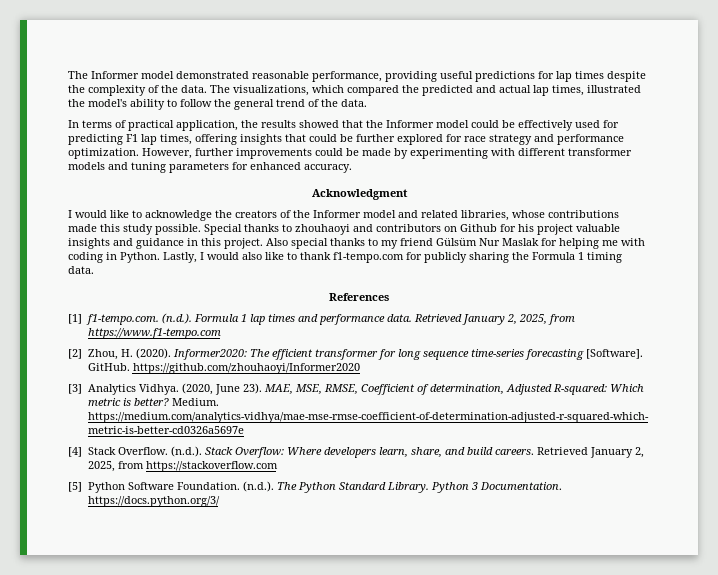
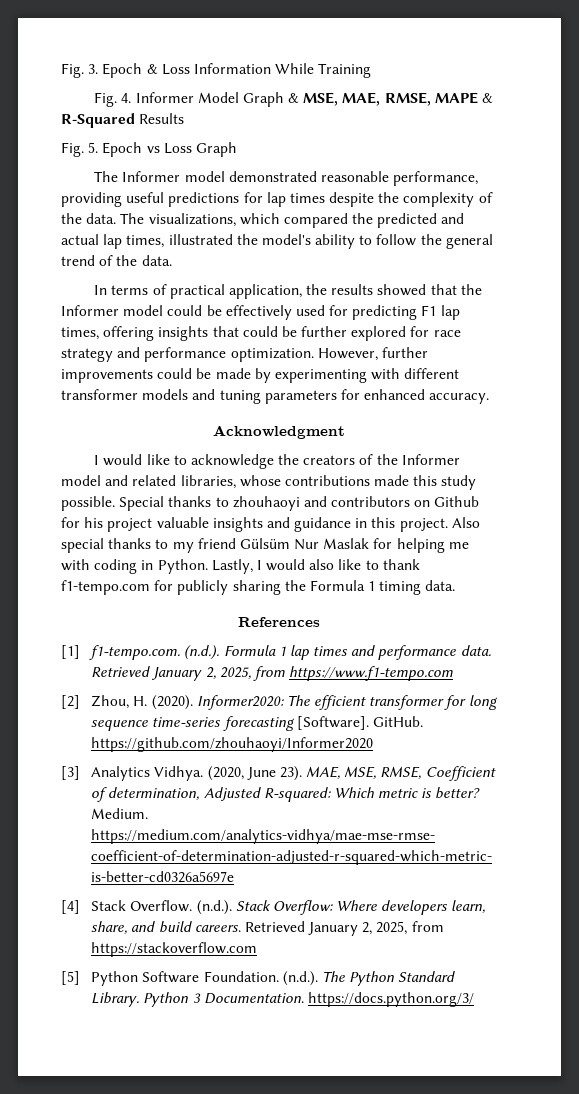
+ Fig. 3. Epoch & Loss Information While Training
+ Fig. 4. Informer Model Graph & MSE, MAE, RMSE, MAPE & R-Squared Results
+ Fig. 5. Epoch vs Loss Graph

